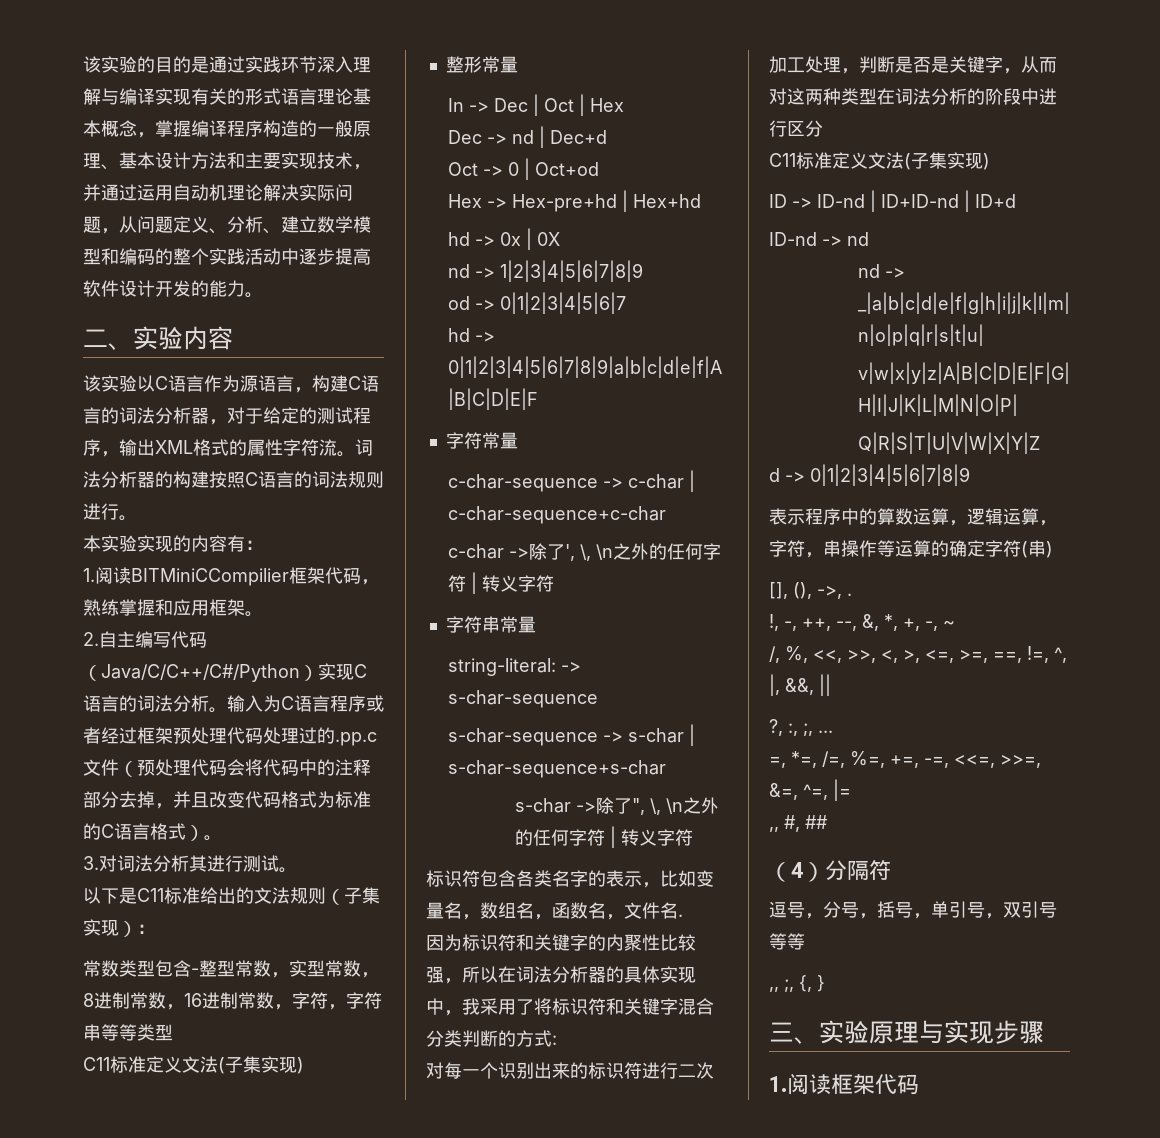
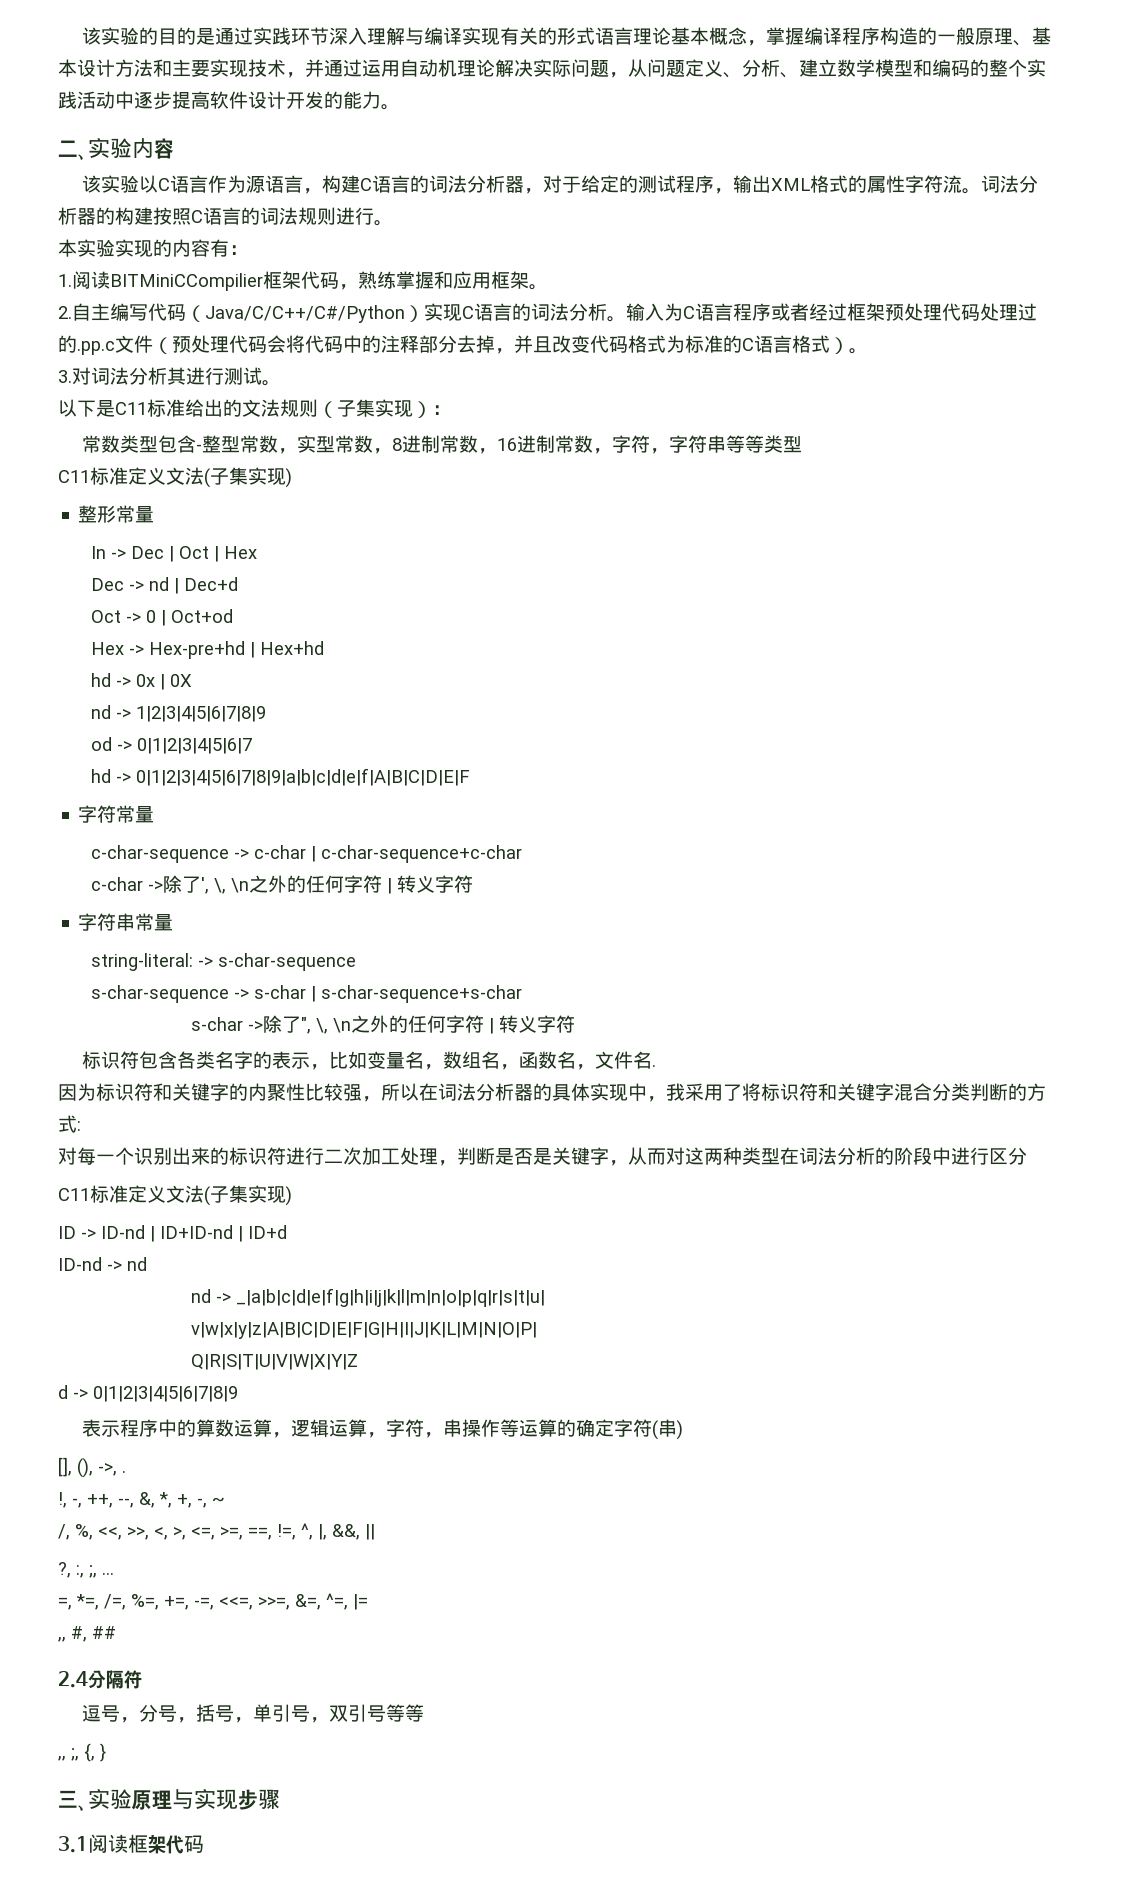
- （4）分隔符
+ 2.4分隔符
- 1.阅读框架代码
+ 3.1阅读框架代码

